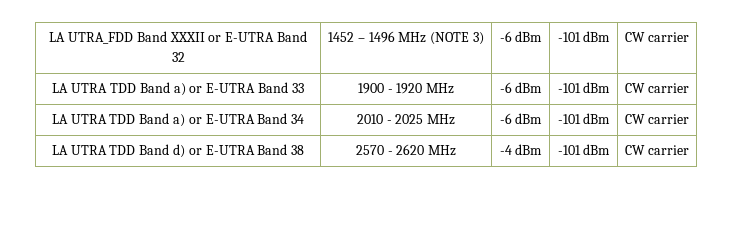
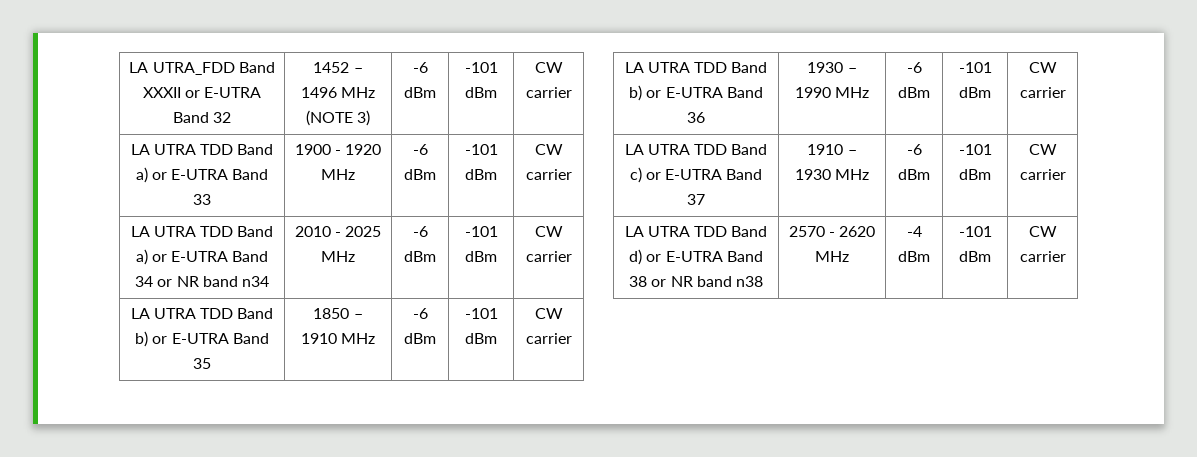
- LA UTRA TDD Band a) or E-UTRA Band 34 | 2010 - 2025 MHz | -6 dBm | -101 dBm | CW carrier
+ LA UTRA TDD Band a) or E-UTRA Band 34 or NR band n34 | 2010 - 2025 MHz | -6 dBm | -101 dBm | CW carrier
+ LA UTRA TDD Band b) or E-UTRA Band 35 | 1850 – 1910 MHz | -6 dBm | -101 dBm | CW carrier
+ LA UTRA TDD Band b) or E-UTRA Band 36 | 1930 – 1990 MHz | -6 dBm | -101 dBm | CW carrier
+ LA UTRA TDD Band c) or E-UTRA Band 37 | 1910 – 1930 MHz | -6 dBm | -101 dBm | CW carrier
- LA UTRA TDD Band d) or E-UTRA Band 38 | 2570 - 2620 MHz | -4 dBm | -101 dBm | CW carrier
+ LA UTRA TDD Band d) or E-UTRA Band 38 or NR band n38 | 2570 - 2620 MHz | -4 dBm | -101 dBm | CW carrier

